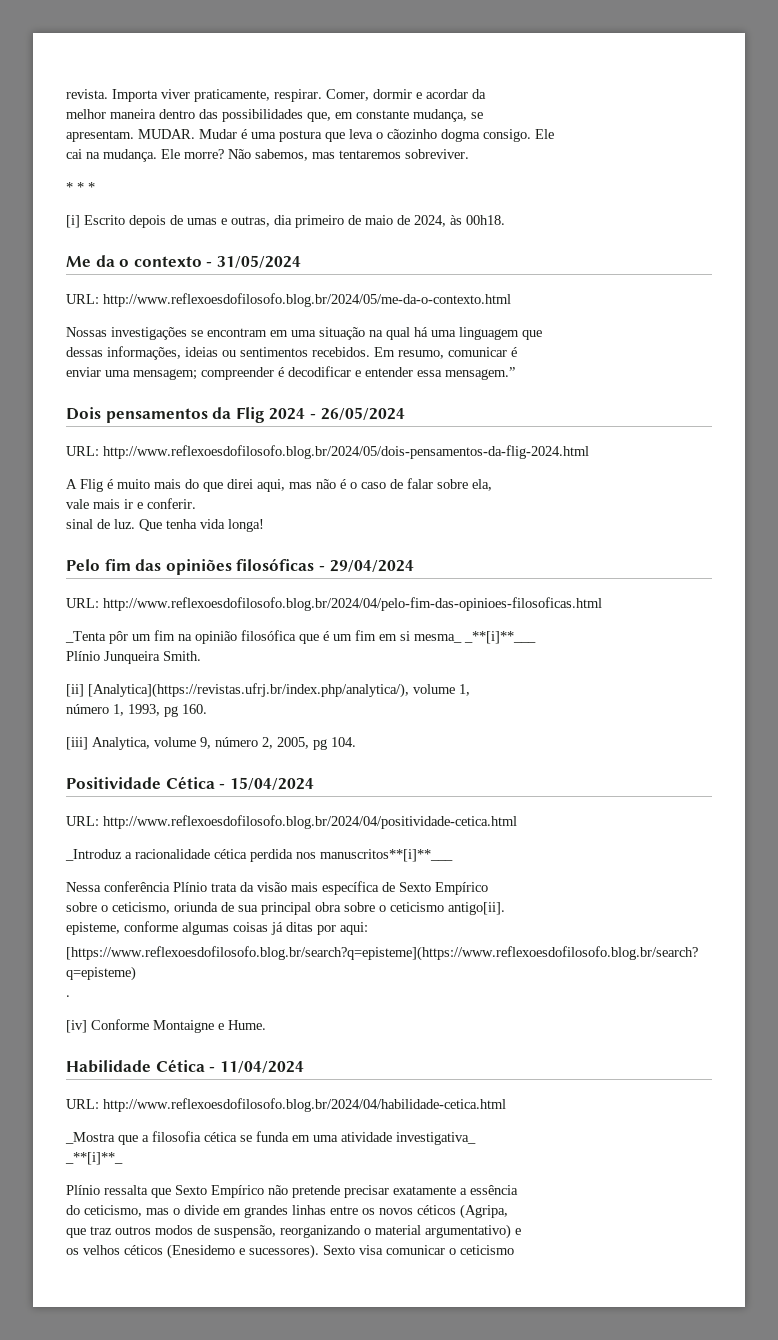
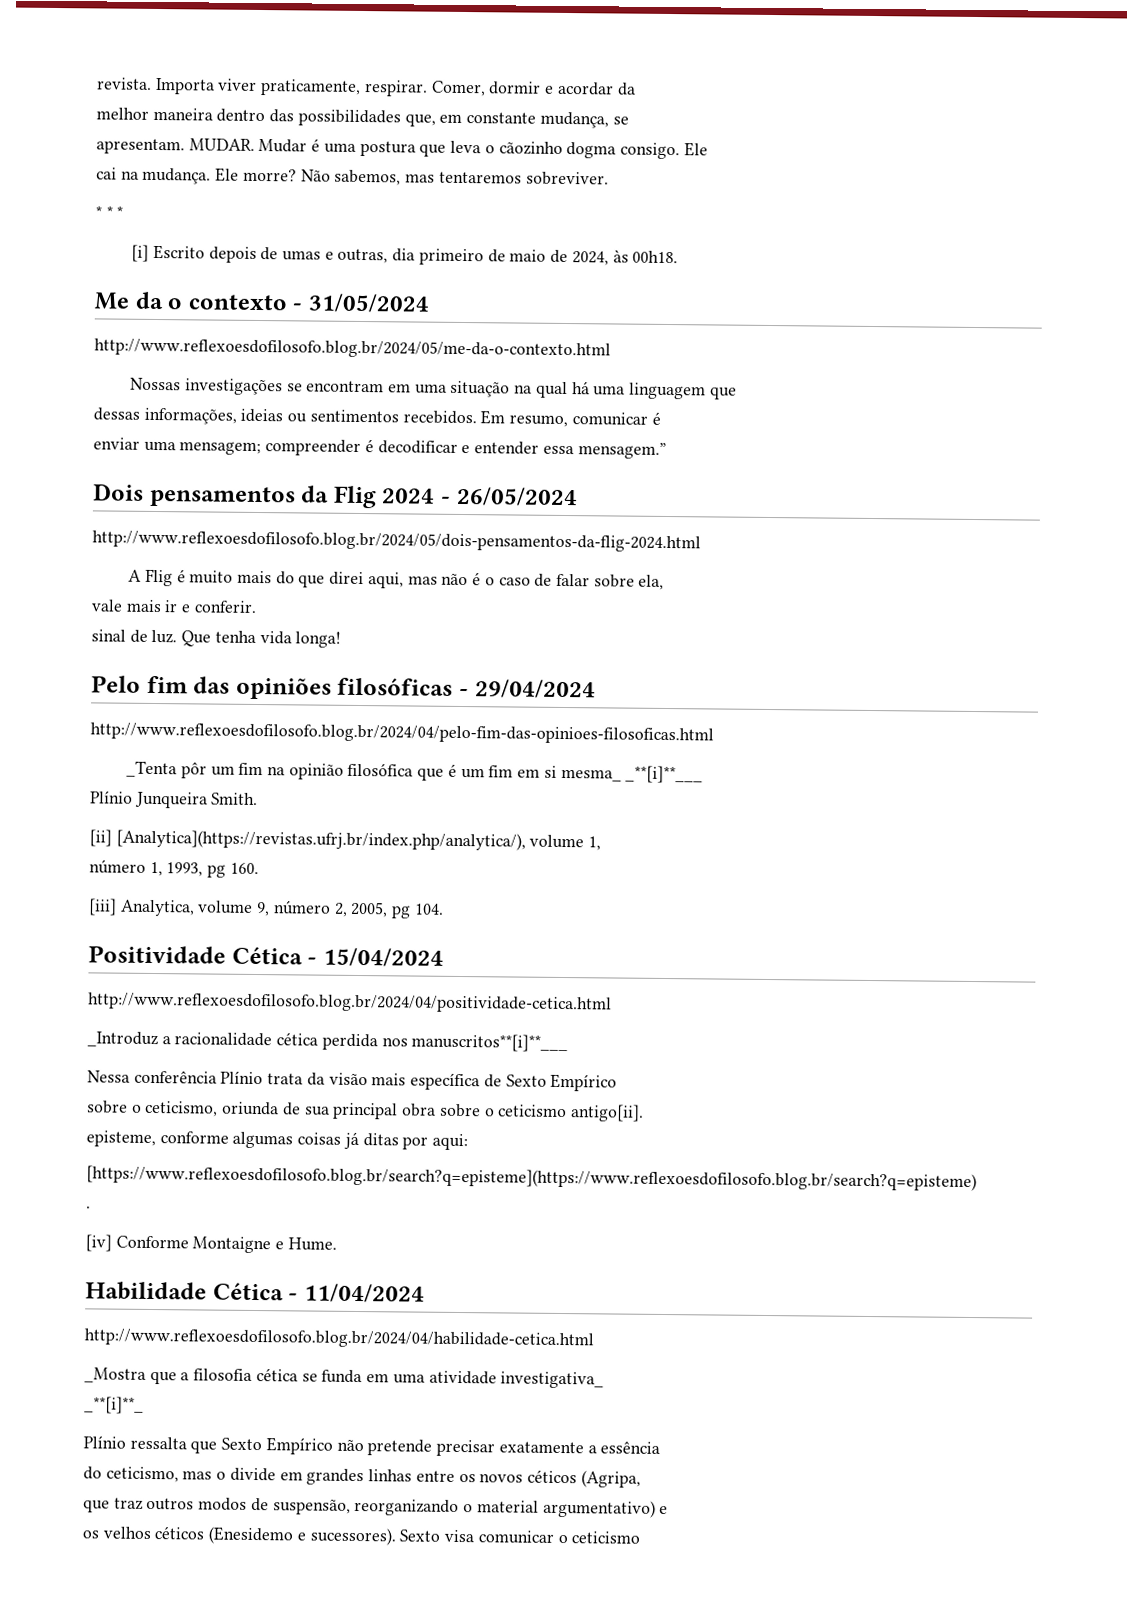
- URL: http://www.reflexoesdofilosofo.blog.br/2024/05/me-da-o-contexto.html
+ http://www.reflexoesdofilosofo.blog.br/2024/05/me-da-o-contexto.html
- URL: http://www.reflexoesdofilosofo.blog.br/2024/05/dois-pensamentos-da-flig-2024.html
+ http://www.reflexoesdofilosofo.blog.br/2024/05/dois-pensamentos-da-flig-2024.html
- URL: http://www.reflexoesdofilosofo.blog.br/2024/04/pelo-fim-das-opinioes-filosoficas.html
+ http://www.reflexoesdofilosofo.blog.br/2024/04/pelo-fim-das-opinioes-filosoficas.html
- URL: http://www.reflexoesdofilosofo.blog.br/2024/04/positividade-cetica.html
+ http://www.reflexoesdofilosofo.blog.br/2024/04/positividade-cetica.html
- URL: http://www.reflexoesdofilosofo.blog.br/2024/04/habilidade-cetica.html
+ http://www.reflexoesdofilosofo.blog.br/2024/04/habilidade-cetica.html

